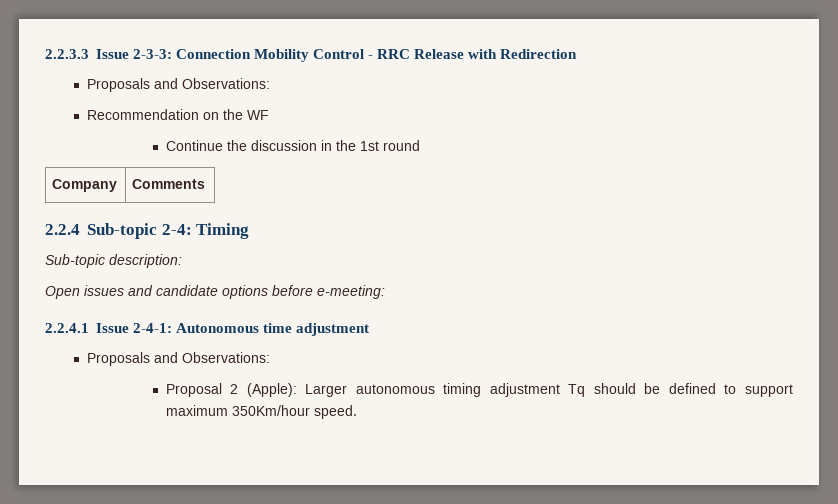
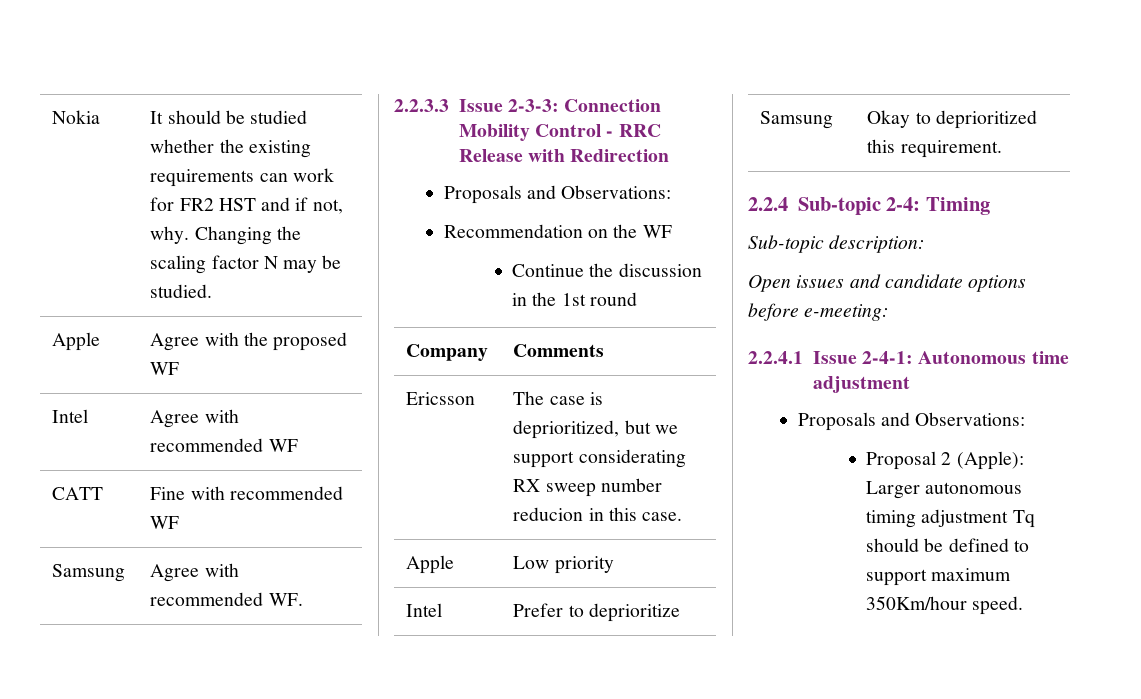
+ Nokia | It should be studied whether the existing requirements can work for FR2 HST and if not, why. Changing the scaling factor N may be studied.
+ Apple | Agree with the proposed WF
+ Intel | Agree with recommended WF
+ CATT | Fine with recommended WF
+ Samsung | Agree with recommended WF.
+ Ericsson | The case is deprioritized, but we support considerating RX sweep number reducion in this case.
+ Apple | Low priority
+ Intel | Prefer to deprioritize
+ Samsung | Okay to deprioritized this requirement.

